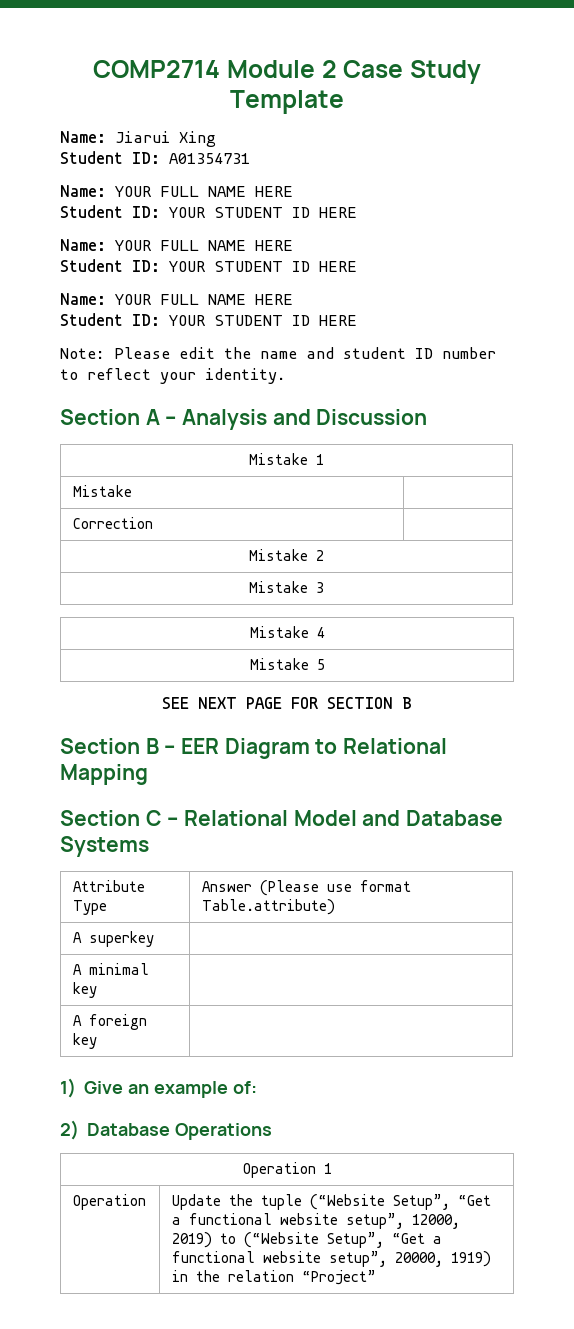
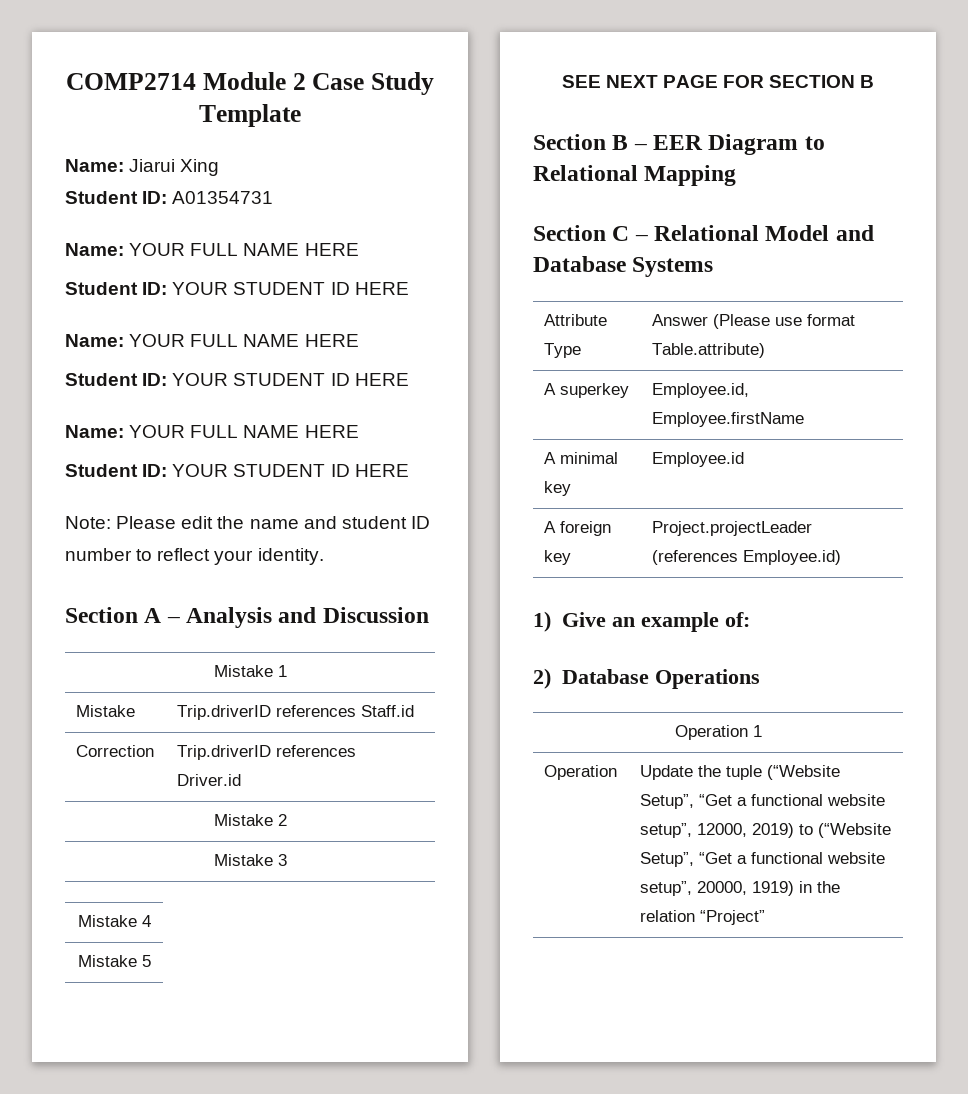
  Section A – Analysis and Discussion
  Mistake 1
- Mistake |
- Correction |
+ Mistake | Trip.driverID references Staff.id
+ Correction | Trip.driverID references Driver.id
- A superkey |
+ A superkey | Employee.id, Employee.firstName
- A minimal key |
+ A minimal key | Employee.id
- A foreign key |
+ A foreign key | Project.projectLeader (references Employee.id)

